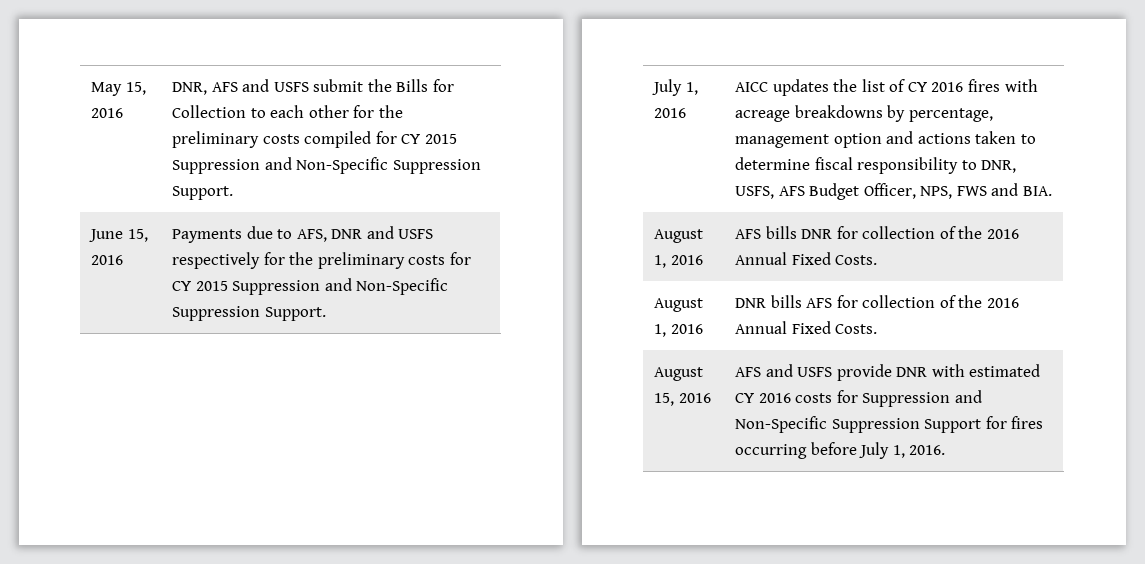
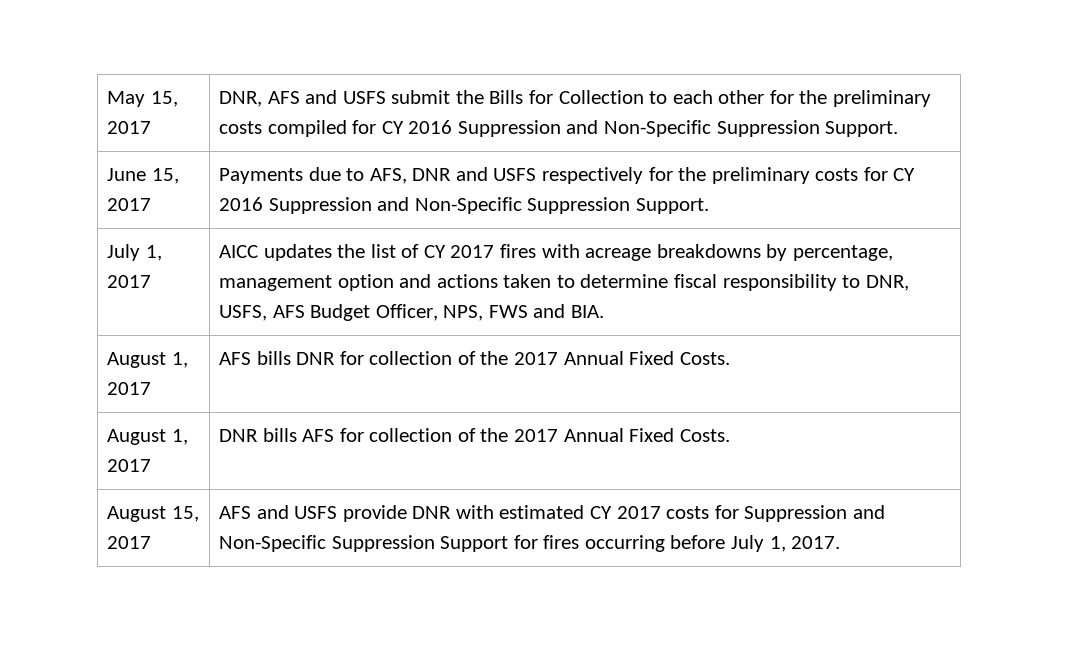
- May 15, 2016 | DNR, AFS and USFS submit the Bills for Collection to each other for the preliminary costs compiled for CY 2015 Suppression and Non-Specific Suppression Support.
+ May 15, 2017 | DNR, AFS and USFS submit the Bills for Collection to each other for the preliminary costs compiled for CY 2016 Suppression and Non-Specific Suppression Support.
- June 15, 2016 | Payments due to AFS, DNR and USFS respectively for the preliminary costs for CY 2015 Suppression and Non-Specific Suppression Support.
+ June 15, 2017 | Payments due to AFS, DNR and USFS respectively for the preliminary costs for CY 2016 Suppression and Non-Specific Suppression Support.
- July 1, 2016 | AICC updates the list of CY 2016 fires with acreage breakdowns by percentage, management option and actions taken to determine fiscal responsibility to DNR, USFS, AFS Budget Officer, NPS, FWS and BIA.
+ July 1, 2017 | AICC updates the list of CY 2017 fires with acreage breakdowns by percentage, management option and actions taken to determine fiscal responsibility to DNR, USFS, AFS Budget Officer, NPS, FWS and BIA.
- August 1, 2016 | AFS bills DNR for collection of the 2016 Annual Fixed Costs.
+ August 1, 2017 | AFS bills DNR for collection of the 2017 Annual Fixed Costs.
- August 1, 2016 | DNR bills AFS for collection of the 2016 Annual Fixed Costs.
+ August 1, 2017 | DNR bills AFS for collection of the 2017 Annual Fixed Costs.
- August 15, 2016 | AFS and USFS provide DNR with estimated CY 2016 costs for Suppression and Non-Specific Suppression Support for fires occurring before July 1, 2016.
+ August 15, 2017 | AFS and USFS provide DNR with estimated CY 2017 costs for Suppression and Non-Specific Suppression Support for fires occurring before July 1, 2017.

